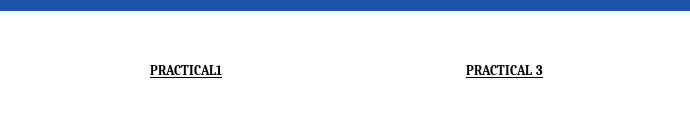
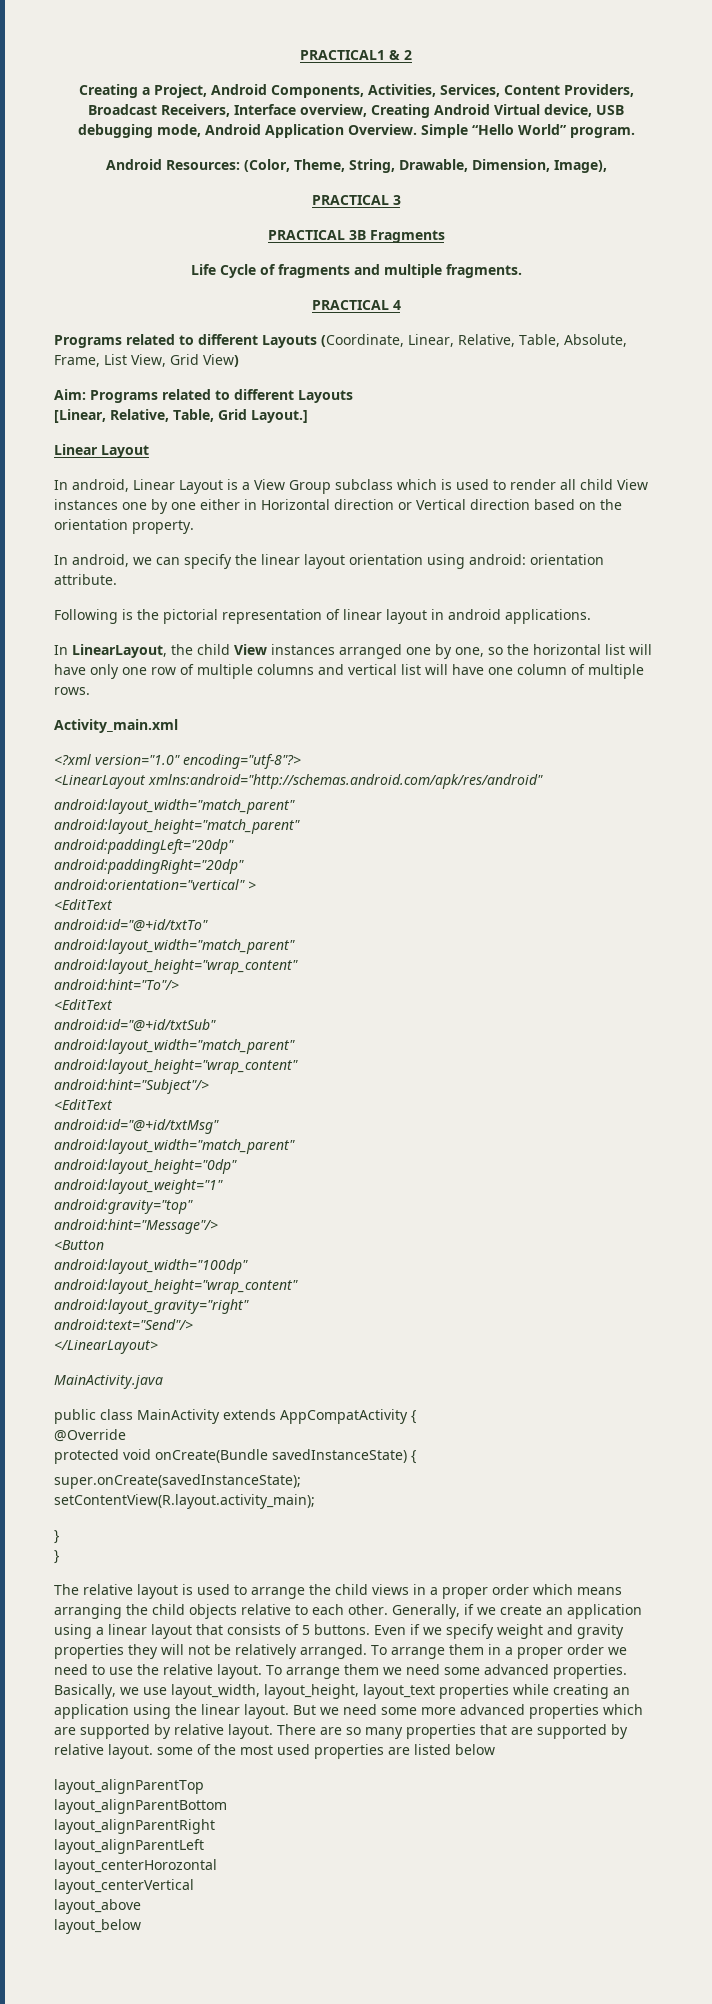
- PRACTICAL1
+ PRACTICAL1 & 2
+ Creating a Project, Android Components, Activities, Services, Content Providers, Broadcast Receivers, Interface overview, Creating Android Virtual device, USB debugging mode, Android Application Overview. Simple “Hello World” program.
+ Android Resources: (Color, Theme, String, Drawable, Dimension, Image),
  PRACTICAL 3
+ PRACTICAL 3B Fragments
+ Life Cycle of fragments and multiple fragments.
+ PRACTICAL 4
+ Programs related to different Layouts (Coordinate, Linear, Relative, Table, Absolute, Frame, List View, Grid View)
+ Aim: Programs related to different Layouts
+ [Linear, Relative, Table, Grid Layout.]
+ Linear Layout
+ In android, Linear Layout is a View Group subclass which is used to render all child View instances one by one either in Horizontal direction or Vertical direction based on the orientation property.
+ In android, we can specify the linear layout orientation using android: orientation attribute.
+ Following is the pictorial representation of linear layout in android applications.
+ In LinearLayout, the child View instances arranged one by one, so the horizontal list will have only one row of multiple columns and vertical list will have one column of multiple rows.
+ Activity_main.xml
+ <?xml version="1.0" encoding="utf-8"?>
+ <LinearLayout xmlns:android="http://schemas.android.com/apk/res/android"
+ android:layout_width="match_parent"
+ android:layout_height="match_parent"
+ android:paddingLeft="20dp"
+ android:paddingRight="20dp"
+ android:orientation="vertical" >
+ <EditText
+ android:id="@+id/txtTo"
+ android:layout_width="match_parent"
+ android:layout_height="wrap_content"
+ android:hint="To"/>
+ <EditText
+ android:id="@+id/txtSub"
+ android:layout_width="match_parent"
+ android:layout_height="wrap_content"
+ android:hint="Subject"/>
+ <EditText
+ android:id="@+id/txtMsg"
+ android:layout_width="match_parent"
+ android:layout_height="0dp"
+ android:layout_weight="1"
+ android:gravity="top"
+ android:hint="Message"/>
+ <Button
+ android:layout_width="100dp"
+ android:layout_height="wrap_content"
+ android:layout_gravity="right"
+ android:text="Send"/>
+ </LinearLayout>
+ MainActivity.java
+ public class MainActivity extends AppCompatActivity {
+ @Override
+ protected void onCreate(Bundle savedInstanceState) {
+ super.onCreate(savedInstanceState);
+ setContentView(R.layout.activity_main);
+ }
+ }
+ The relative layout is used to arrange the child views in a proper order which means arranging the child objects relative to each other. Generally, if we create an application using a linear layout that consists of 5 buttons. Even if we specify weight and gravity properties they will not be relatively arranged. To arrange them in a proper order we need to use the relative layout. To arrange them we need some advanced properties. Basically, we use layout_width, layout_height, layout_text properties while creating an application using the linear layout. But we need some more advanced properties which are supported by relative layout. There are so many properties that are supported by relative layout. some of the most used properties are listed below
+ layout_alignParentTop
+ layout_alignParentBottom
+ layout_alignParentRight
+ layout_alignParentLeft
+ layout_centerHorozontal
+ layout_centerVertical
+ layout_above
+ layout_below

